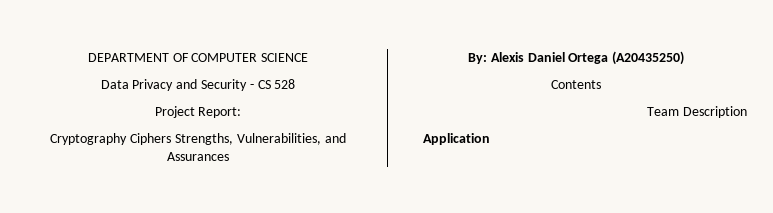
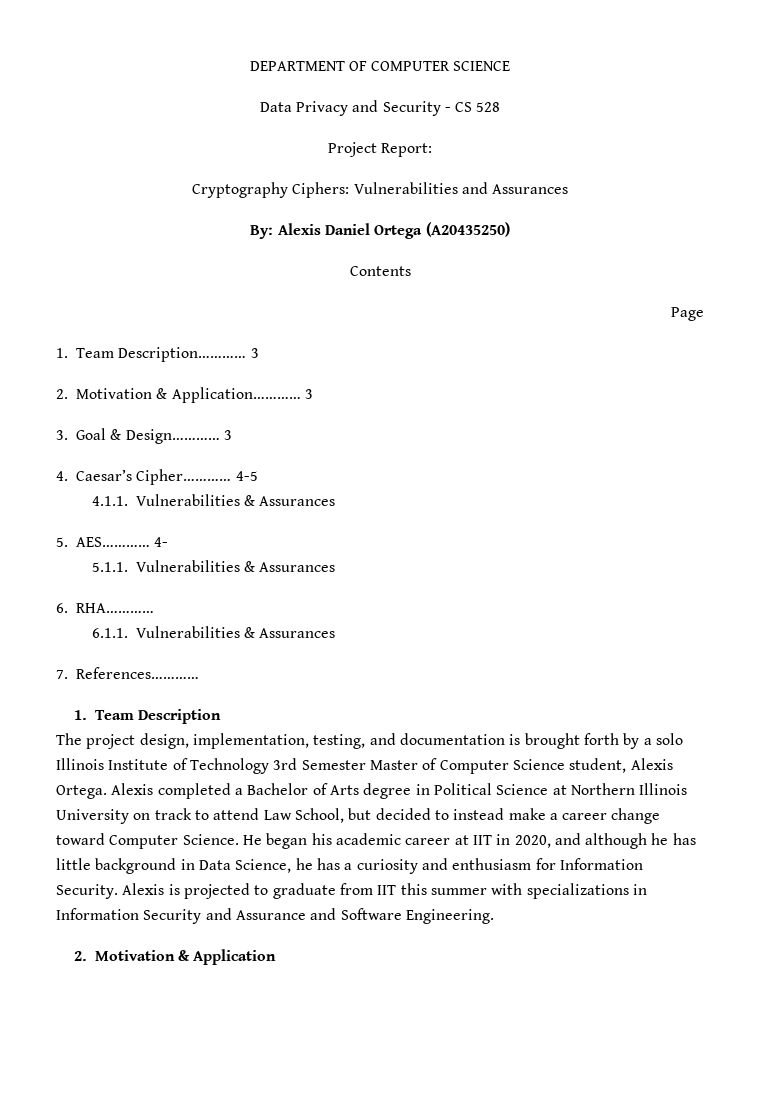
- Cryptography Ciphers Strengths, Vulnerabilities, and Assurances
+ Cryptography Ciphers: Vulnerabilities and Assurances
- Team Description
- Application
+ Page
+ 1. Team Description………… 3
+ 2. Motivation & Application………… 3
+ 3. Goal & Design………… 3
+ 4. Caesar’s Cipher………… 4-5
+ 4.1.1. Vulnerabilities & Assurances
+ 5. AES………… 4-
+ 5.1.1. Vulnerabilities & Assurances
+ 6. RHA…………
+ 6.1.1. Vulnerabilities & Assurances
+ 7. References…………
+ 1. Team Description
+ The project design, implementation, testing, and documentation is brought forth by a solo Illinois Institute of Technology 3rd Semester Master of Computer Science student, Alexis Ortega. Alexis completed a Bachelor of Arts degree in Political Science at Northern Illinois University on track to attend Law School, but decided to instead make a career change toward Computer Science. He began his academic career at IIT in 2020, and although he has little background in Data Science, he has a curiosity and enthusiasm for Information Security. Alexis is projected to graduate from IIT this summer with specializations in Information Security and Assurance and Software Engineering.
+ 2. Motivation & Application

